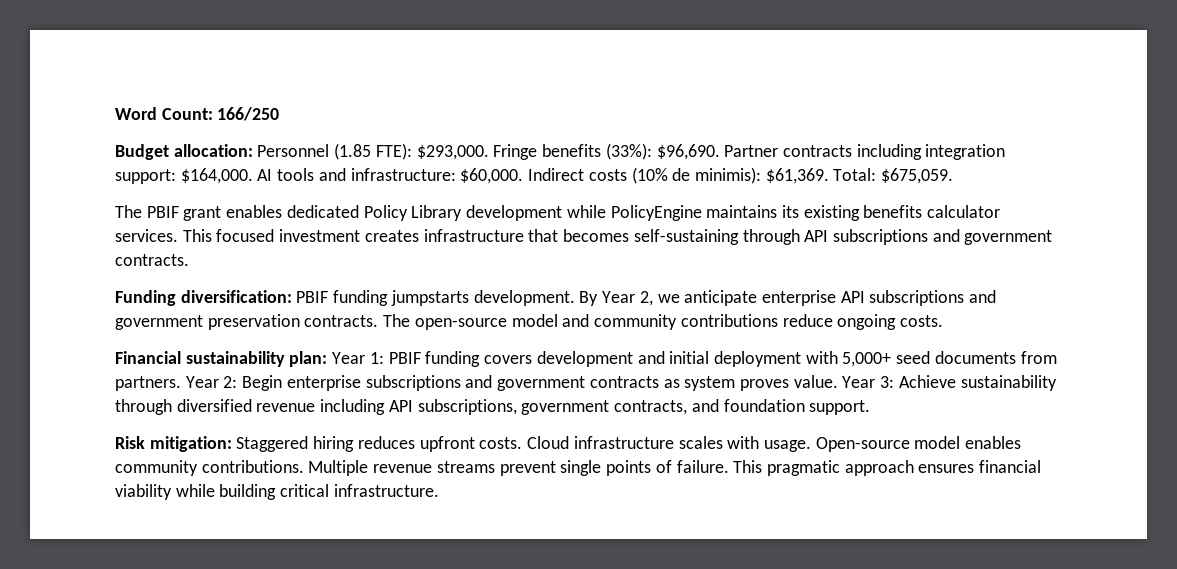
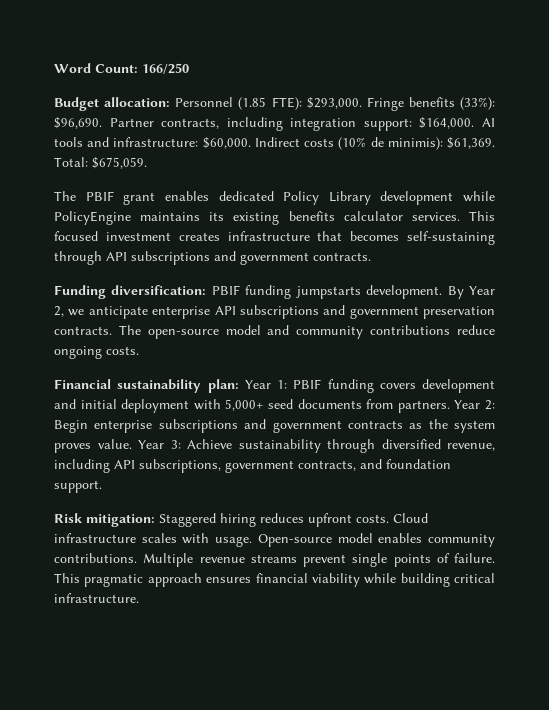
- Partner contracts including integration support: $164,000.
+ Partner contracts, including integration support: $164,000.
- Year 2: Begin enterprise subscriptions and government contracts as system proves value.
+ Year 2: Begin enterprise subscriptions and government contracts as the system proves value.
- Year 3: Achieve sustainability through diversified revenue including API subscriptions, government contracts, and foundation support.
+ Year 3: Achieve sustainability through diversified revenue, including API subscriptions, government contracts, and foundation support.

